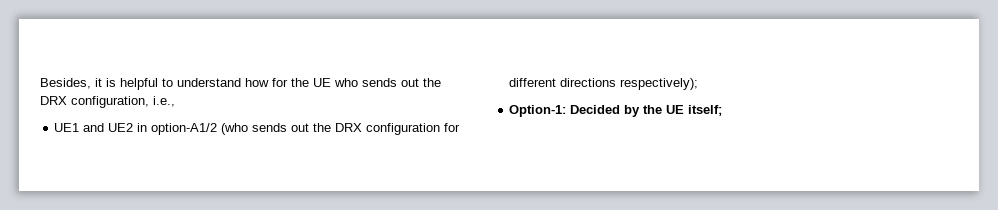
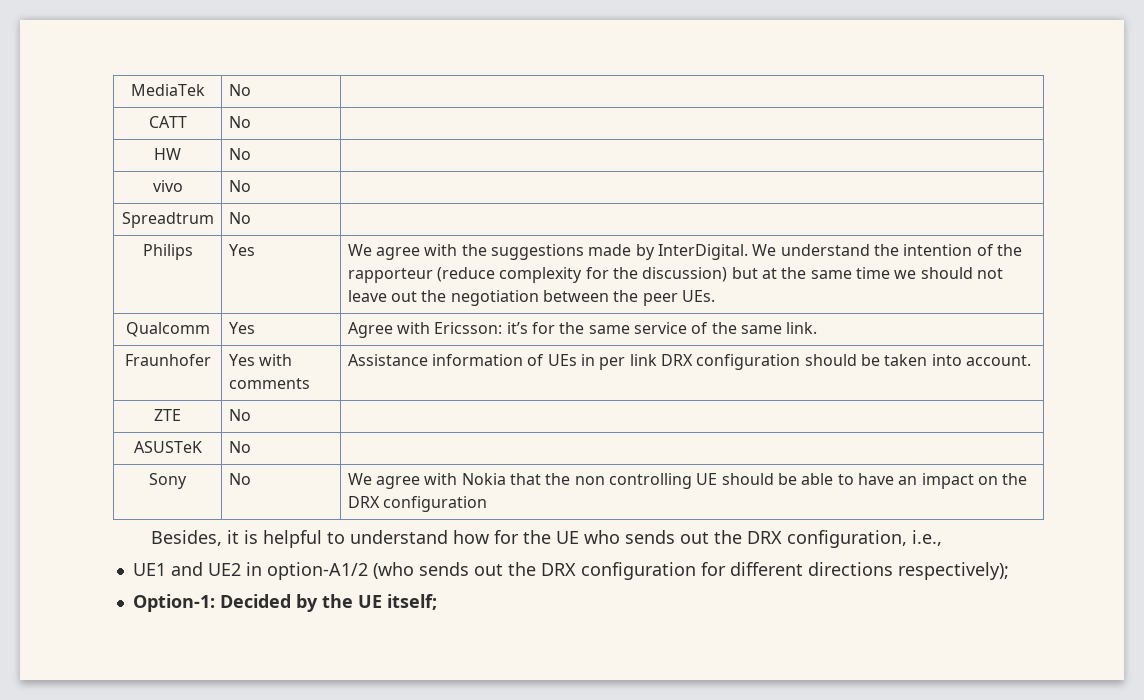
+ MediaTek | No |
+ CATT | No |
+ HW | No |
+ vivo | No |
+ Spreadtrum | No |
+ Philips | Yes | We agree with the suggestions made by InterDigital. We understand the intention of the rapporteur (reduce complexity for the discussion) but at the same time we should not leave out the negotiation between the peer UEs.
+ Qualcomm | Yes | Agree with Ericsson: it’s for the same service of the same link.
+ Fraunhofer | Yes with comments | Assistance information of UEs in per link DRX configuration should be taken into account.
+ ZTE | No |
+ ASUSTeK | No |
+ Sony | No | We agree with Nokia that the non controlling UE should be able to have an impact on the DRX configuration

